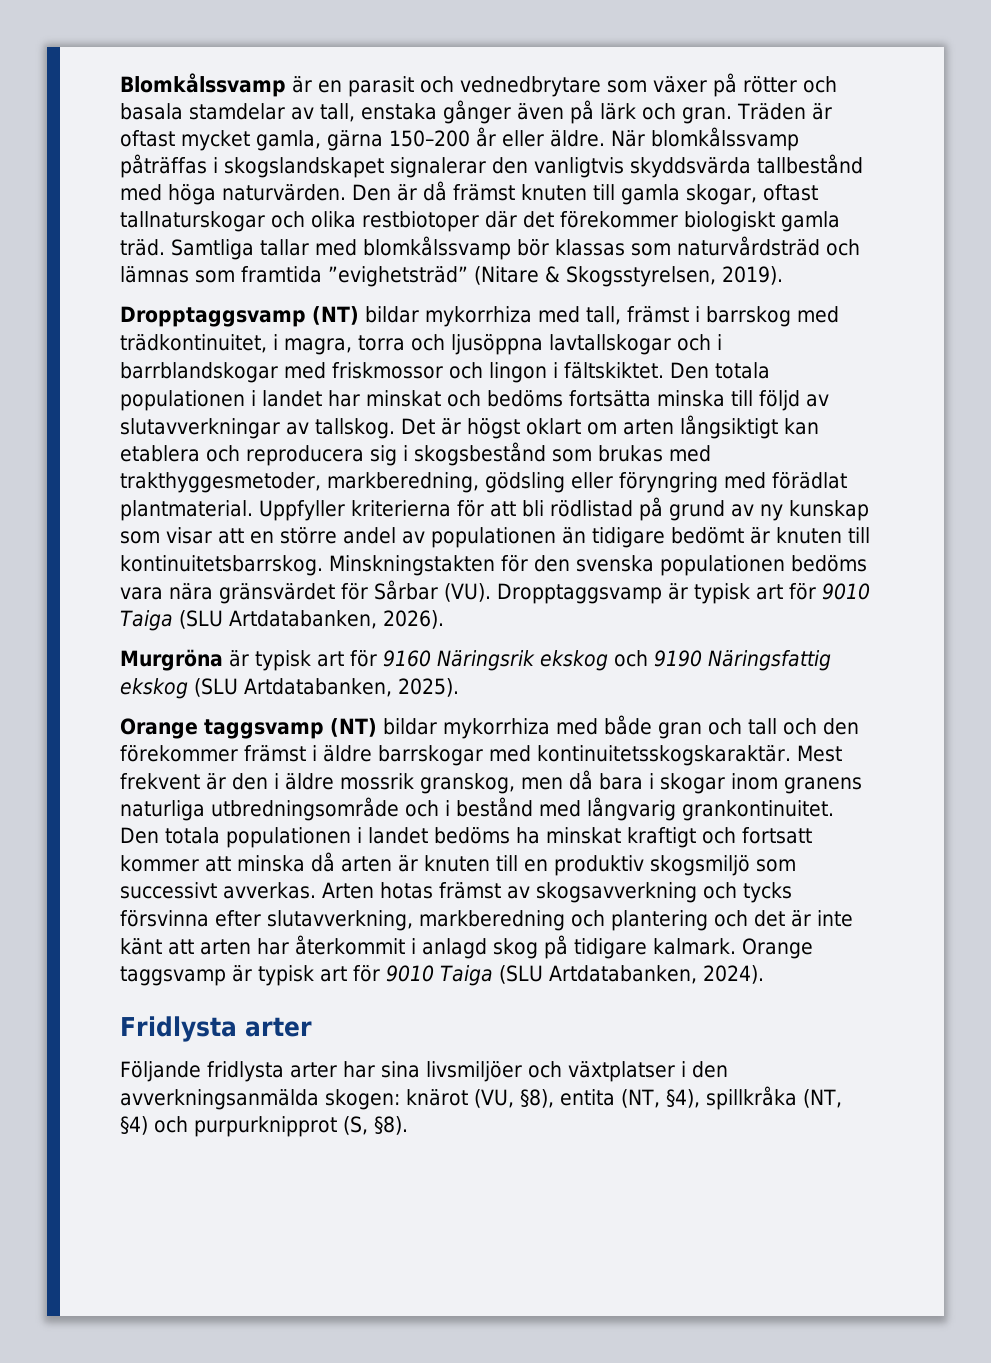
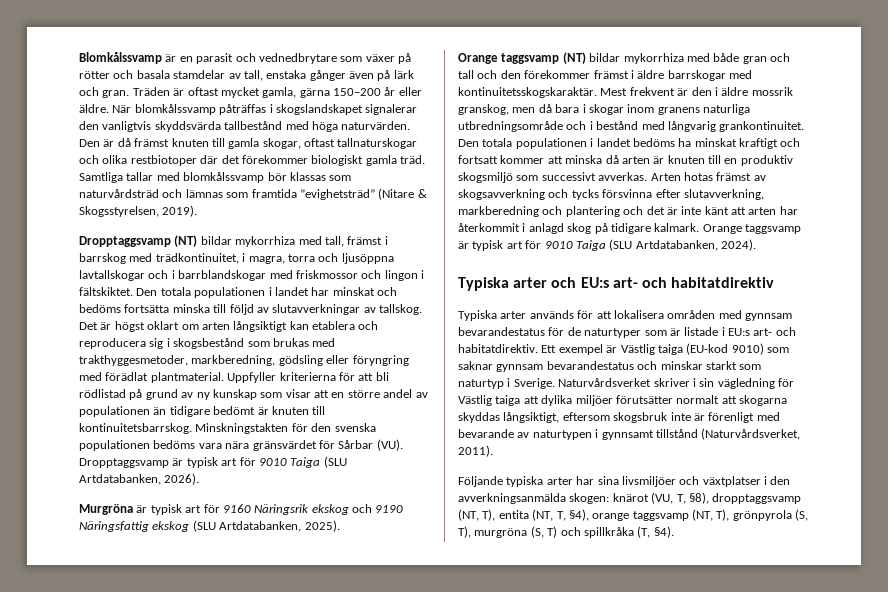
- Fridlysta arter
+ Typiska arter och EU:s art- och habitatdirektiv
+ Typiska arter används för att lokalisera områden med gynnsam bevarandestatus för de naturtyper som är listade i EU:s art- och habitatdirektiv. Ett exempel är Västlig taiga (EU-kod 9010) som saknar gynnsam bevarandestatus och minskar starkt som naturtyp i Sverige. Naturvårdsverket skriver i sin vägledning för Västlig taiga att dylika miljöer förutsätter normalt att skogarna skyddas långsiktigt, eftersom skogsbruk inte är förenligt med bevarande av naturtypen i gynnsamt tillstånd (Naturvårdsverket, 2011).
- Följande fridlysta arter har sina livsmiljöer och växtplatser i den avverkningsanmälda skogen: knärot (VU, §8), entita (NT, §4), spillkråka (NT, §4) och purpurknipprot (S, §8).
+ Följande typiska arter har sina livsmiljöer och växtplatser i den avverkningsanmälda skogen: knärot (VU, T, §8), dropptaggsvamp (NT, T), entita (NT, T, §4), orange taggsvamp (NT, T), grönpyrola (S, T), murgröna (S, T) och spillkråka (T, §4).

